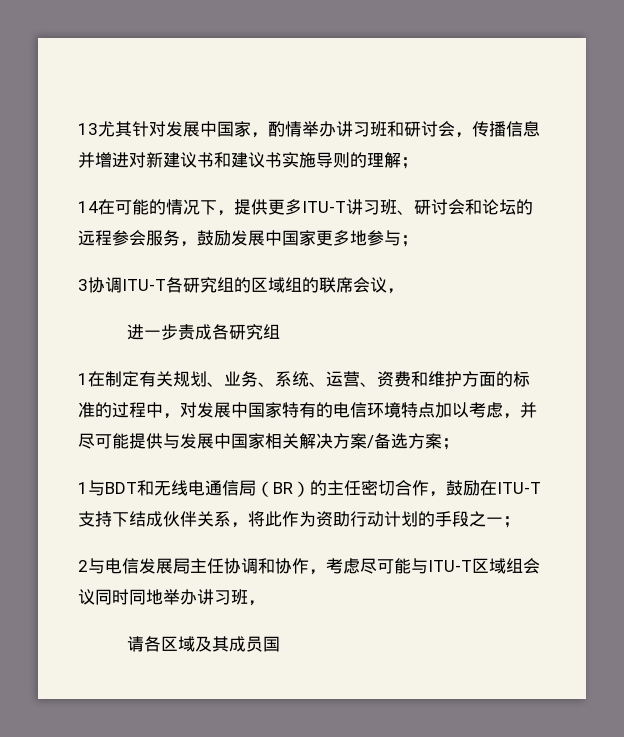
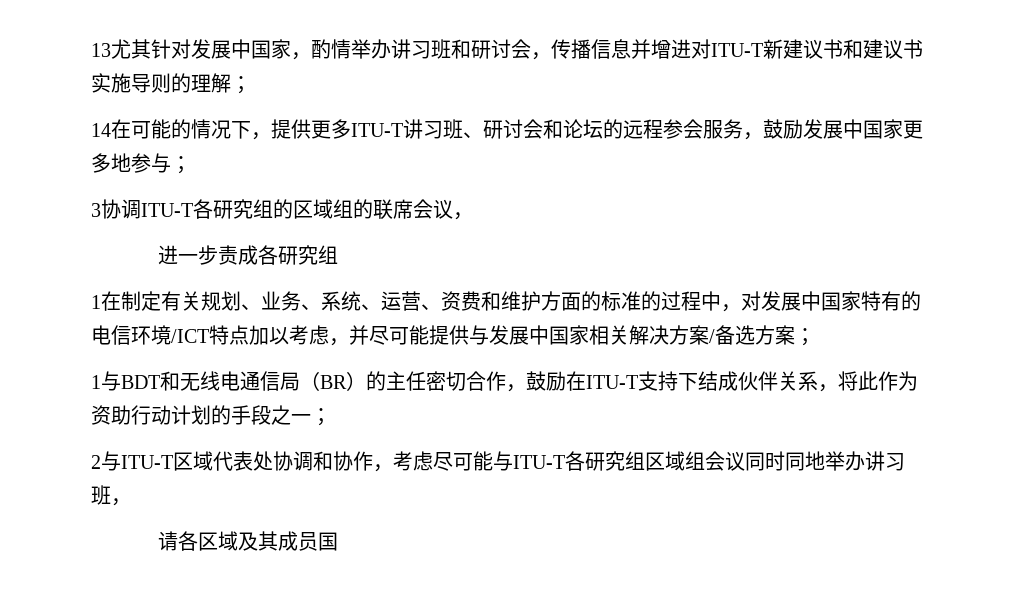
- 13尤其针对发展中国家，酌情举办讲习班和研讨会，传播信息并增进对新建议书和建议书实施导则的理解；
+ 13尤其针对发展中国家，酌情举办讲习班和研讨会，传播信息并增进对ITU-T新建议书和建议书实施导则的理解；
- 1在制定有关规划、业务、系统、运营、资费和维护方面的标准的过程中，对发展中国家特有的电信环境特点加以考虑，并尽可能提供与发展中国家相关解决方案/备选方案；
+ 1在制定有关规划、业务、系统、运营、资费和维护方面的标准的过程中，对发展中国家特有的电信环境/ICT特点加以考虑，并尽可能提供与发展中国家相关解决方案/备选方案；
- 2与电信发展局主任协调和协作，考虑尽可能与ITU-T区域组会议同时同地举办讲习班，
+ 2与ITU-T区域代表处协调和协作，考虑尽可能与ITU-T各研究组区域组会议同时同地举办讲习班，

